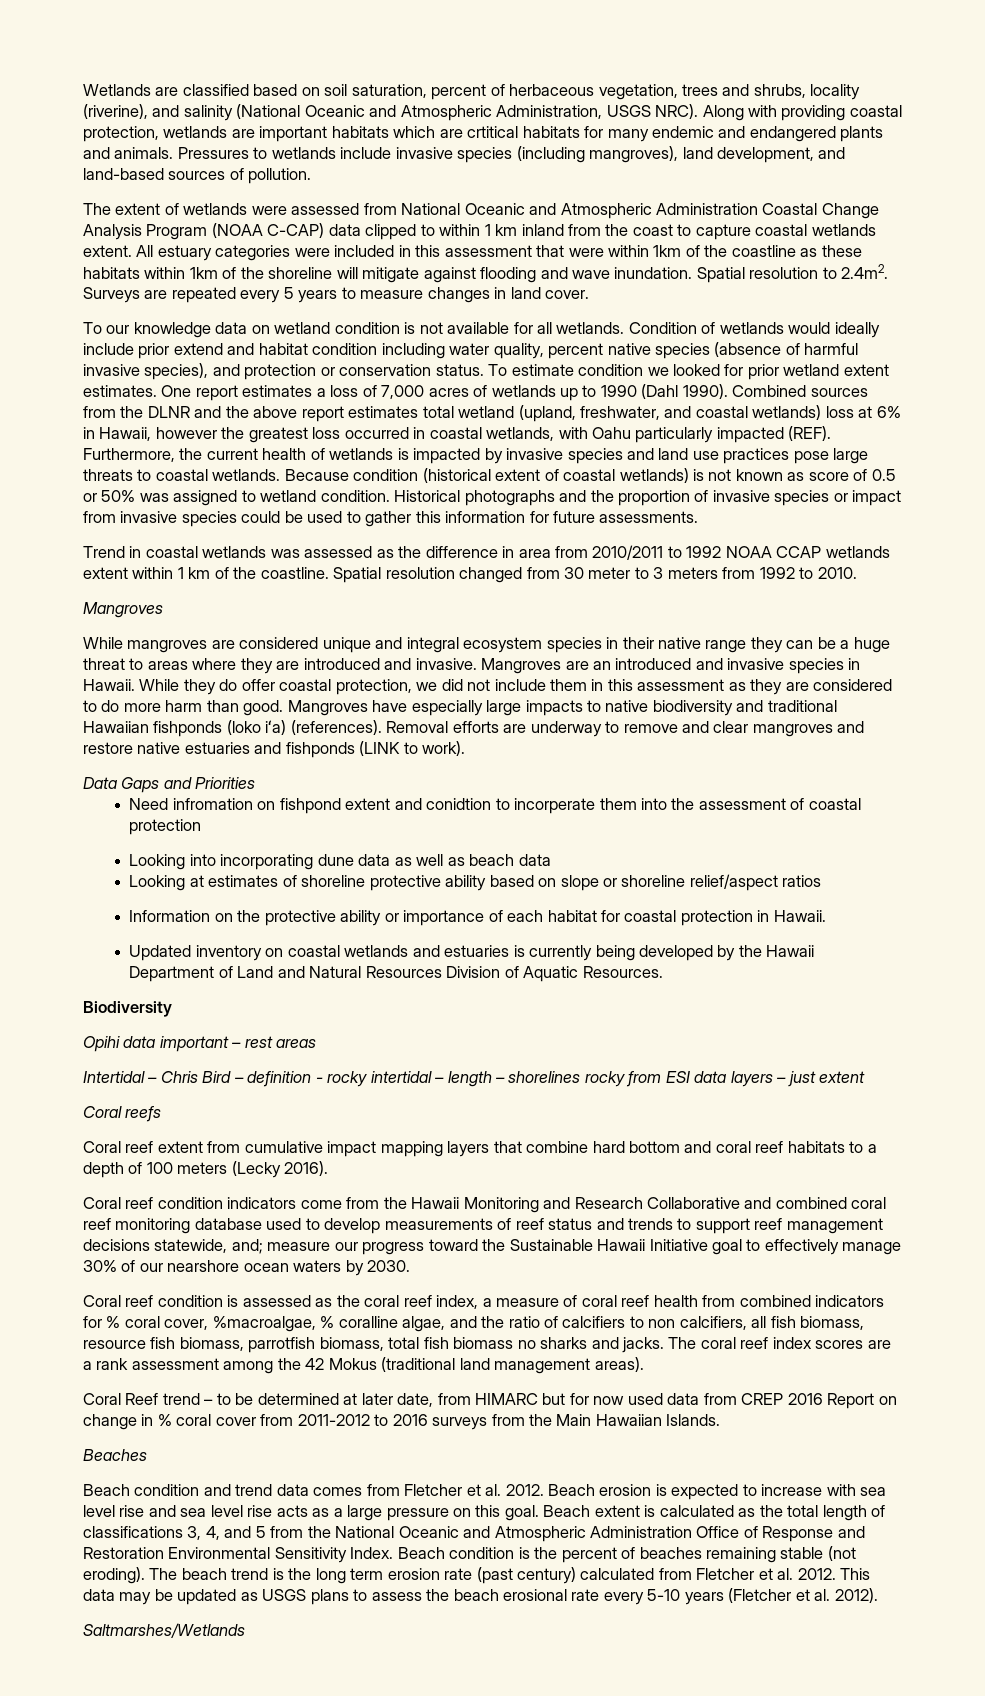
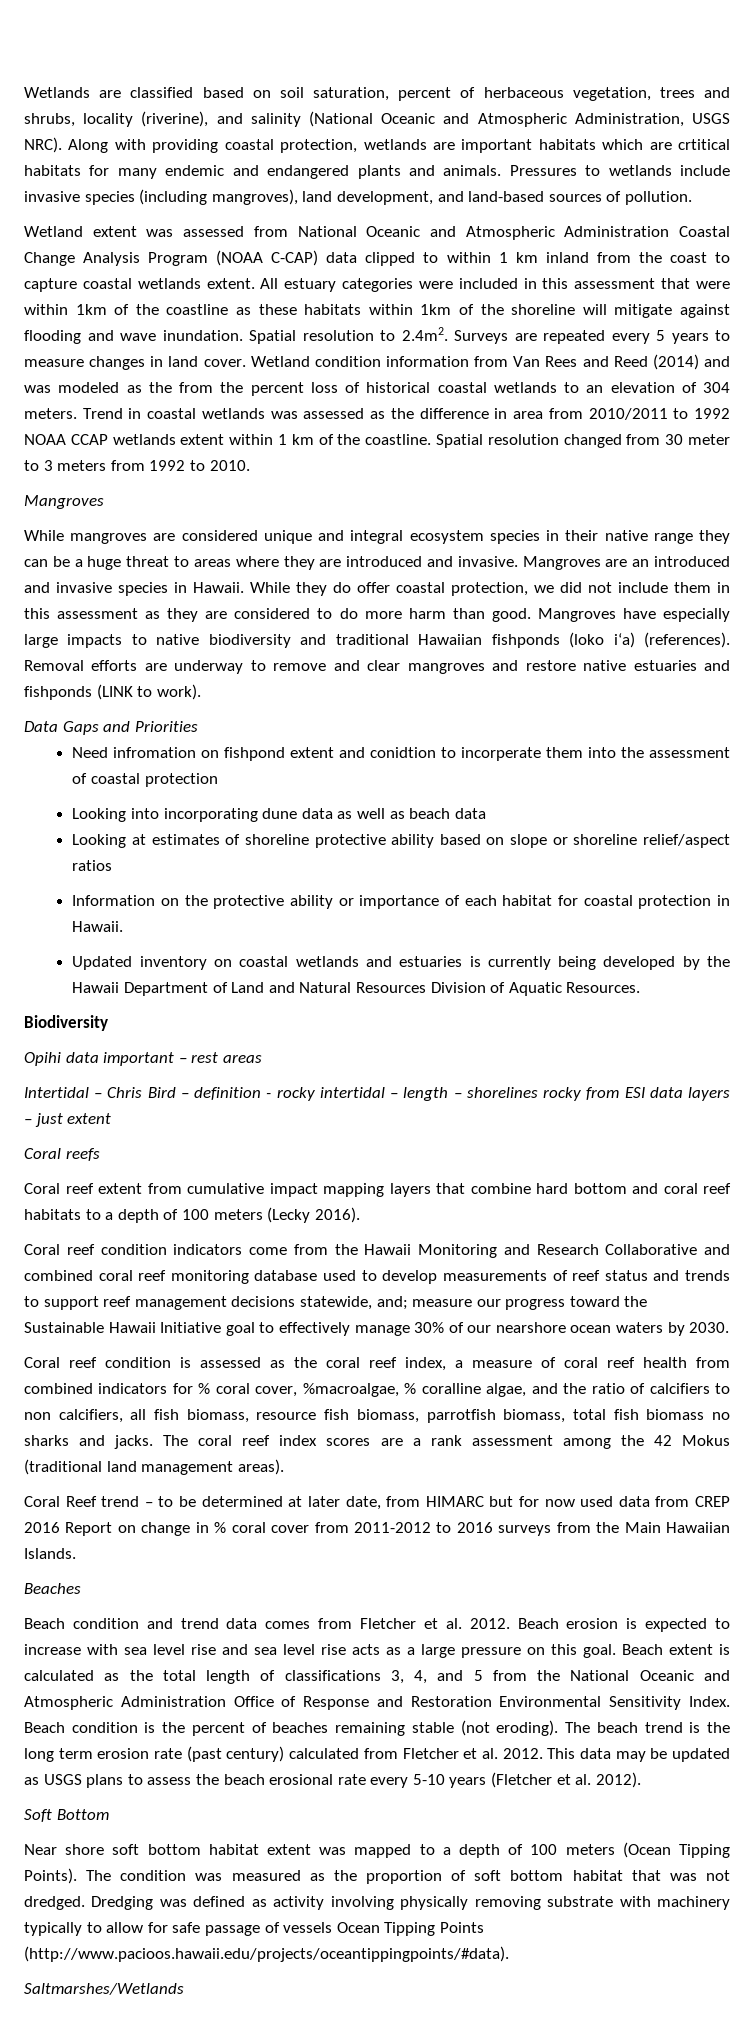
- The extent of wetlands were assessed from National Oceanic and Atmospheric Administration Coastal Change Analysis Program (NOAA C-CAP) data clipped to within 1 km inland from the coast to capture coastal wetlands extent.
+ Wetland extent was assessed from National Oceanic and Atmospheric Administration Coastal Change Analysis Program (NOAA C-CAP) data clipped to within 1 km inland from the coast to capture coastal wetlands extent.
- Spatial resolution to 2.4m2. Surveys are repeated every 5 years to measure changes in land cover.
- To our knowledge data on wetland condition is not available for all wetlands. Condition of wetlands would ideally include prior extend and habitat condition including water quality, percent native species (absence of harmful invasive species), and protection or conservation status. To estimate condition we looked for prior wetland extent estimates. One report estimates a loss of 7,000 acres of wetlands up to 1990 (Dahl 1990). Combined sources from the DLNR and the above report estimates total wetland (upland, freshwater, and coastal wetlands) loss at 6% in Hawaii, however the greatest loss occurred in coastal wetlands, with Oahu particularly impacted (REF). Furthermore, the current health of wetlands is impacted by invasive species and land use practices pose large threats to coastal wetlands. Because condition (historical extent of coastal wetlands) is not known as score of 0.5 or 50% was assigned to wetland condition. Historical photographs and the proportion of invasive species or impact from invasive species could be used to gather this information for future assessments.
- Trend in coastal wetlands was assessed as the difference in area from 2010/2011 to 1992 NOAA CCAP wetlands extent within 1 km of the coastline.
+ Spatial resolution to 2.4m2. Surveys are repeated every 5 years to measure changes in land cover. Wetland condition information from Van Rees and Reed (2014) and was modeled as the from the percent loss of historical coastal wetlands to an elevation of 304 meters. Trend in coastal wetlands was assessed as the difference in area from 2010/2011 to 1992 NOAA CCAP wetlands extent within 1 km of the coastline.
+ Soft Bottom
+ Near shore soft bottom habitat extent was mapped to a depth of 100 meters (Ocean Tipping Points). The condition was measured as the proportion of soft bottom habitat that was not dredged. Dredging was defined as activity involving physically removing substrate with machinery typically to allow for safe passage of vessels Ocean Tipping Points (http://www.pacioos.hawaii.edu/projects/oceantippingpoints/#data).

